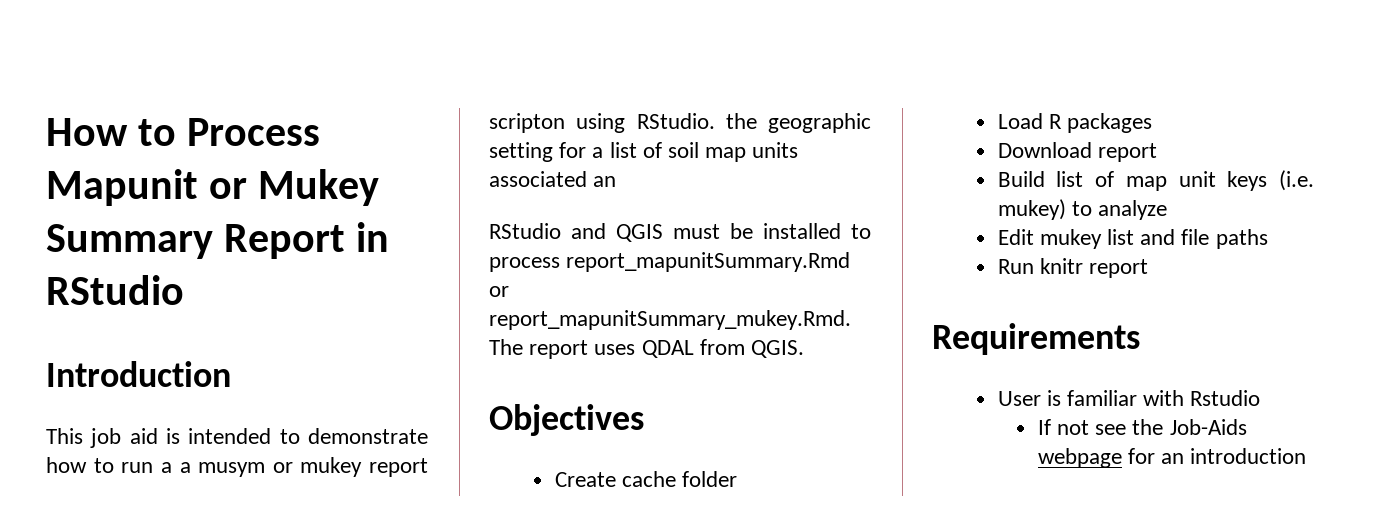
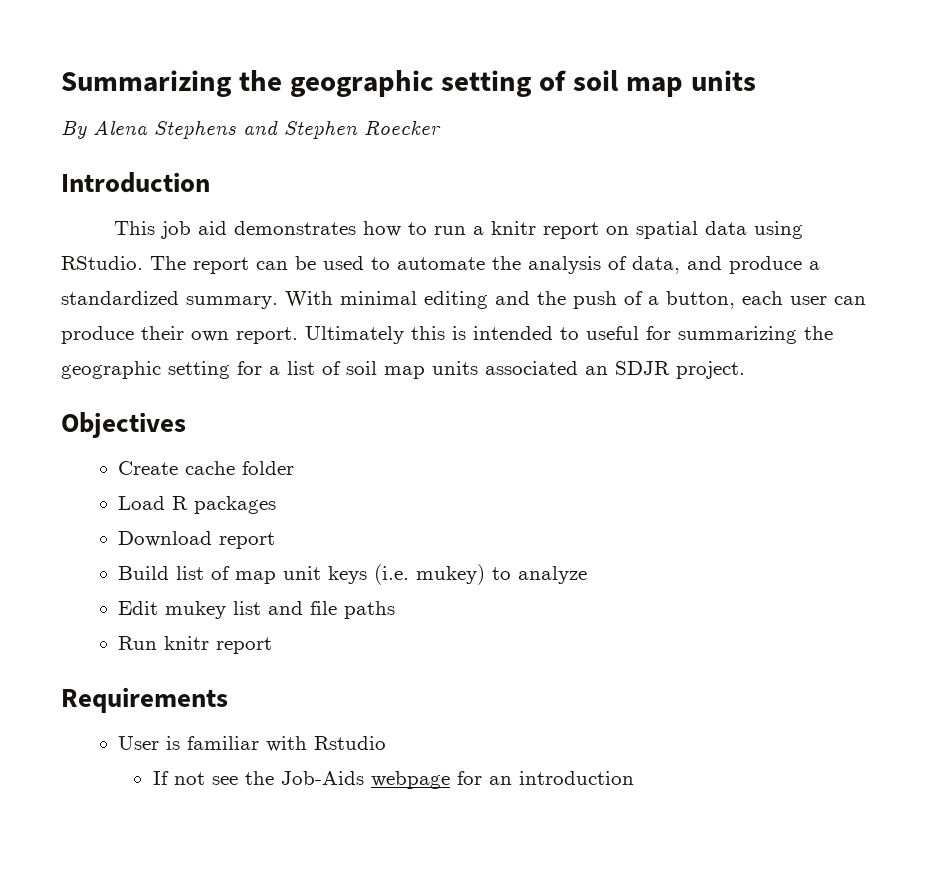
- How to Process Mapunit or Mukey Summary Report in RStudio
+ Summarizing the geographic setting of soil map units
+ By Alena Stephens and Stephen Roecker
  Introduction
- This job aid is intended to demonstrate how to run a a musym or mukey report scripton using RStudio. the geographic setting for a list of soil map units associated an
- RStudio and QGIS must be installed to process report_mapunitSummary.Rmd or report_mapunitSummary_mukey.Rmd. The report uses QDAL from QGIS.
+ This job aid demonstrates how to run a knitr report on spatial data using RStudio. The report can be used to automate the analysis of data, and produce a standardized summary. With minimal editing and the push of a button, each user can produce their own report. Ultimately this is intended to useful for summarizing the geographic setting for a list of soil map units associated an SDJR project.

